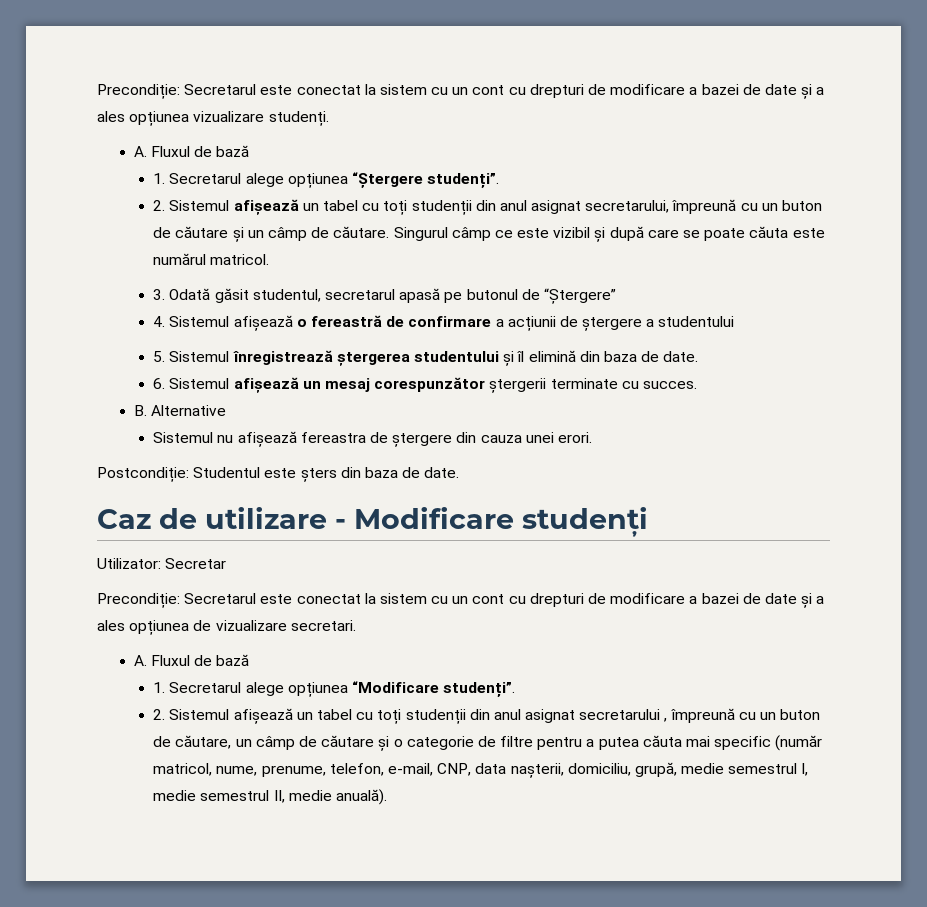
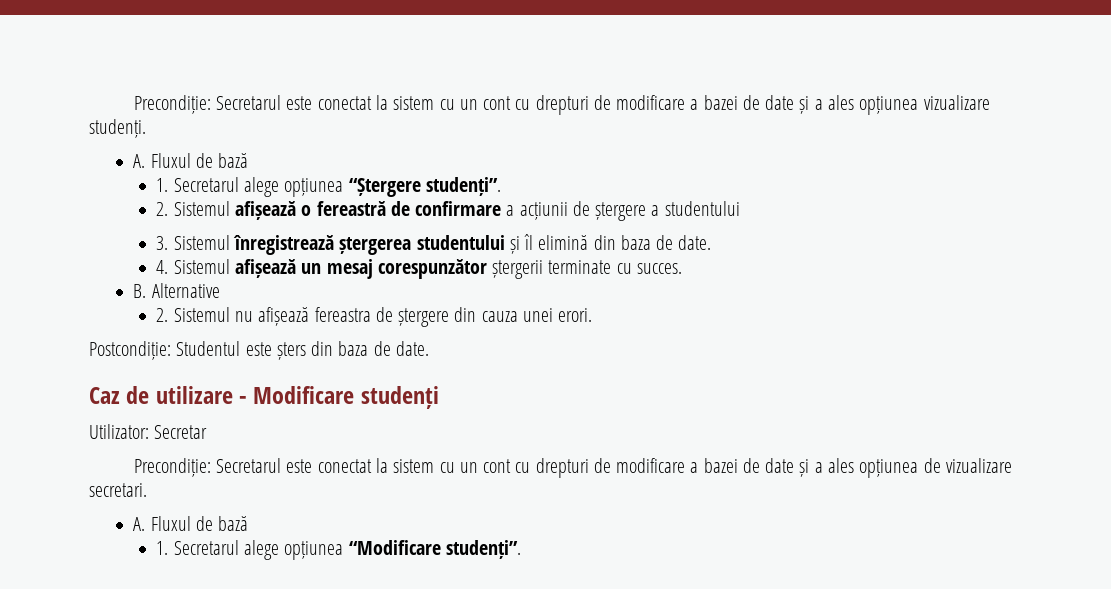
- 2. Sistemul afișează un tabel cu toți studenții din anul asignat secretarului, împreună cu un buton de căutare și un câmp de căutare. Singurul câmp ce este vizibil și după care se poate căuta este numărul matricol.
- 3. Odată găsit studentul, secretarul apasă pe butonul de “Ștergere”
- 4. Sistemul afișează o fereastră de confirmare a acțiunii de ștergere a studentului
+ 2. Sistemul afișează o fereastră de confirmare a acțiunii de ștergere a studentului
- 5. Sistemul înregistrează ștergerea studentului și îl elimină din baza de date.
+ 3. Sistemul înregistrează ștergerea studentului și îl elimină din baza de date.
- 6. Sistemul afișează un mesaj corespunzător ștergerii terminate cu succes.
+ 4. Sistemul afișează un mesaj corespunzător ștergerii terminate cu succes.
- Sistemul nu afișează fereastra de ștergere din cauza unei erori.
+ 2. Sistemul nu afișează fereastra de ștergere din cauza unei erori.
- 2. Sistemul afișează un tabel cu toți studenții din anul asignat secretarului , împreună cu un buton de căutare, un câmp de căutare și o categorie de filtre pentru a putea căuta mai specific (număr matricol, nume, prenume, telefon, e-mail, CNP, data nașterii, domiciliu, grupă, medie semestrul I, medie semestrul II, medie anuală).

